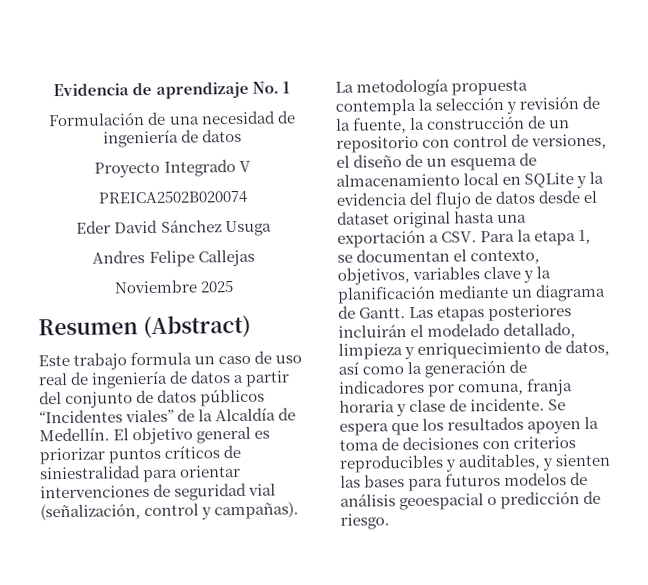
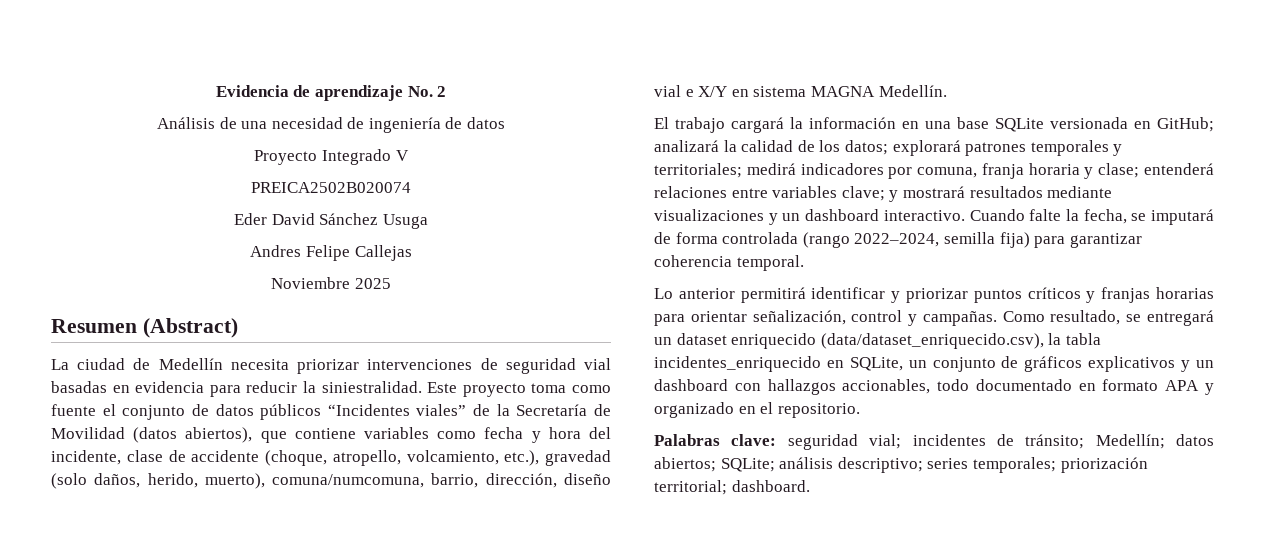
- Evidencia de aprendizaje No. 1
- Formulación de una necesidad de ingeniería de datos
+ Evidencia de aprendizaje No. 2
+ Análisis de una necesidad de ingeniería de datos
- Este trabajo formula un caso de uso real de ingeniería de datos a partir del conjunto de datos públicos “Incidentes viales” de la Alcaldía de Medellín. El objetivo general es priorizar puntos críticos de siniestralidad para orientar intervenciones de seguridad vial (señalización, control y campañas). La metodología propuesta contempla la selección y revisión de la fuente, la construcción de un repositorio con control de versiones, el diseño de un esquema de almacenamiento local en SQLite y la evidencia del flujo de datos desde el dataset original hasta una exportación a CSV. Para la etapa 1, se documentan el contexto, objetivos, variables clave y la planificación mediante un diagrama de Gantt. Las etapas posteriores incluirán el modelado detallado, limpieza y enriquecimiento de datos, así como la generación de indicadores por comuna, franja horaria y clase de incidente. Se espera que los resultados apoyen la toma de decisiones con criterios reproducibles y auditables, y sienten las bases para futuros modelos de análisis geoespacial o predicción de riesgo.
+ La ciudad de Medellín necesita priorizar intervenciones de seguridad vial basadas en evidencia para reducir la siniestralidad. Este proyecto toma como fuente el conjunto de datos públicos “Incidentes viales” de la Secretaría de Movilidad (datos abiertos), que contiene variables como fecha y hora del incidente, clase de accidente (choque, atropello, volcamiento, etc.), gravedad (solo daños, herido, muerto), comuna/numcomuna, barrio, dirección, diseño vial e X/Y en sistema MAGNA Medellín.
+ El trabajo cargará la información en una base SQLite versionada en GitHub; analizará la calidad de los datos; explorará patrones temporales y territoriales; medirá indicadores por comuna, franja horaria y clase; entenderá relaciones entre variables clave; y mostrará resultados mediante visualizaciones y un dashboard interactivo. Cuando falte la fecha, se imputará de forma controlada (rango 2022–2024, semilla fija) para garantizar coherencia temporal.
+ Lo anterior permitirá identificar y priorizar puntos críticos y franjas horarias para orientar señalización, control y campañas. Como resultado, se entregará un dataset enriquecido (data/dataset_enriquecido.csv), la tabla incidentes_enriquecido en SQLite, un conjunto de gráficos explicativos y un dashboard con hallazgos accionables, todo documentado en formato APA y organizado en el repositorio.
+ Palabras clave: seguridad vial; incidentes de tránsito; Medellín; datos abiertos; SQLite; análisis descriptivo; series temporales; priorización territorial; dashboard.

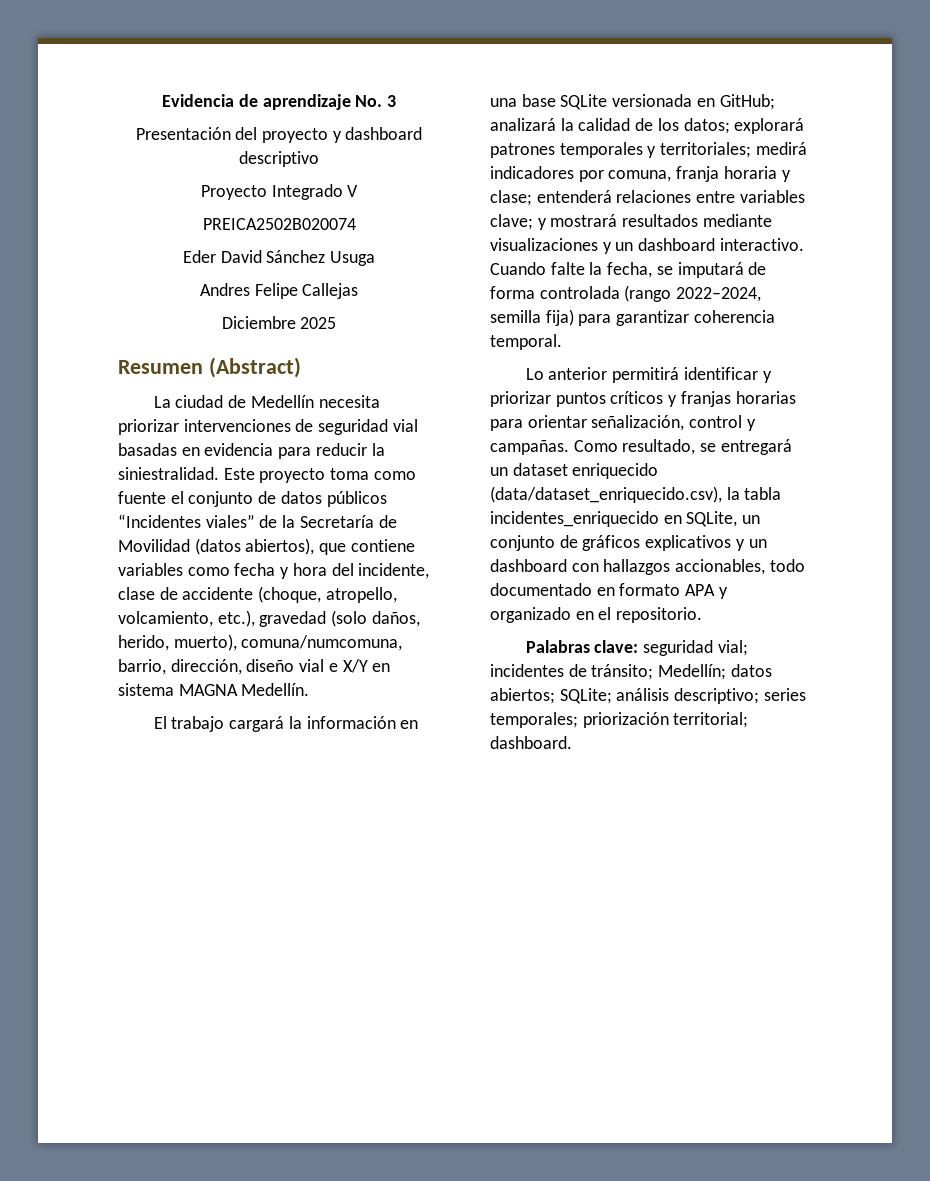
- Evidencia de aprendizaje No. 2
- Análisis de una necesidad de ingeniería de datos
+ Evidencia de aprendizaje No. 3
+ Presentación del proyecto y dashboard descriptivo
- Noviembre 2025
+ Diciembre 2025

